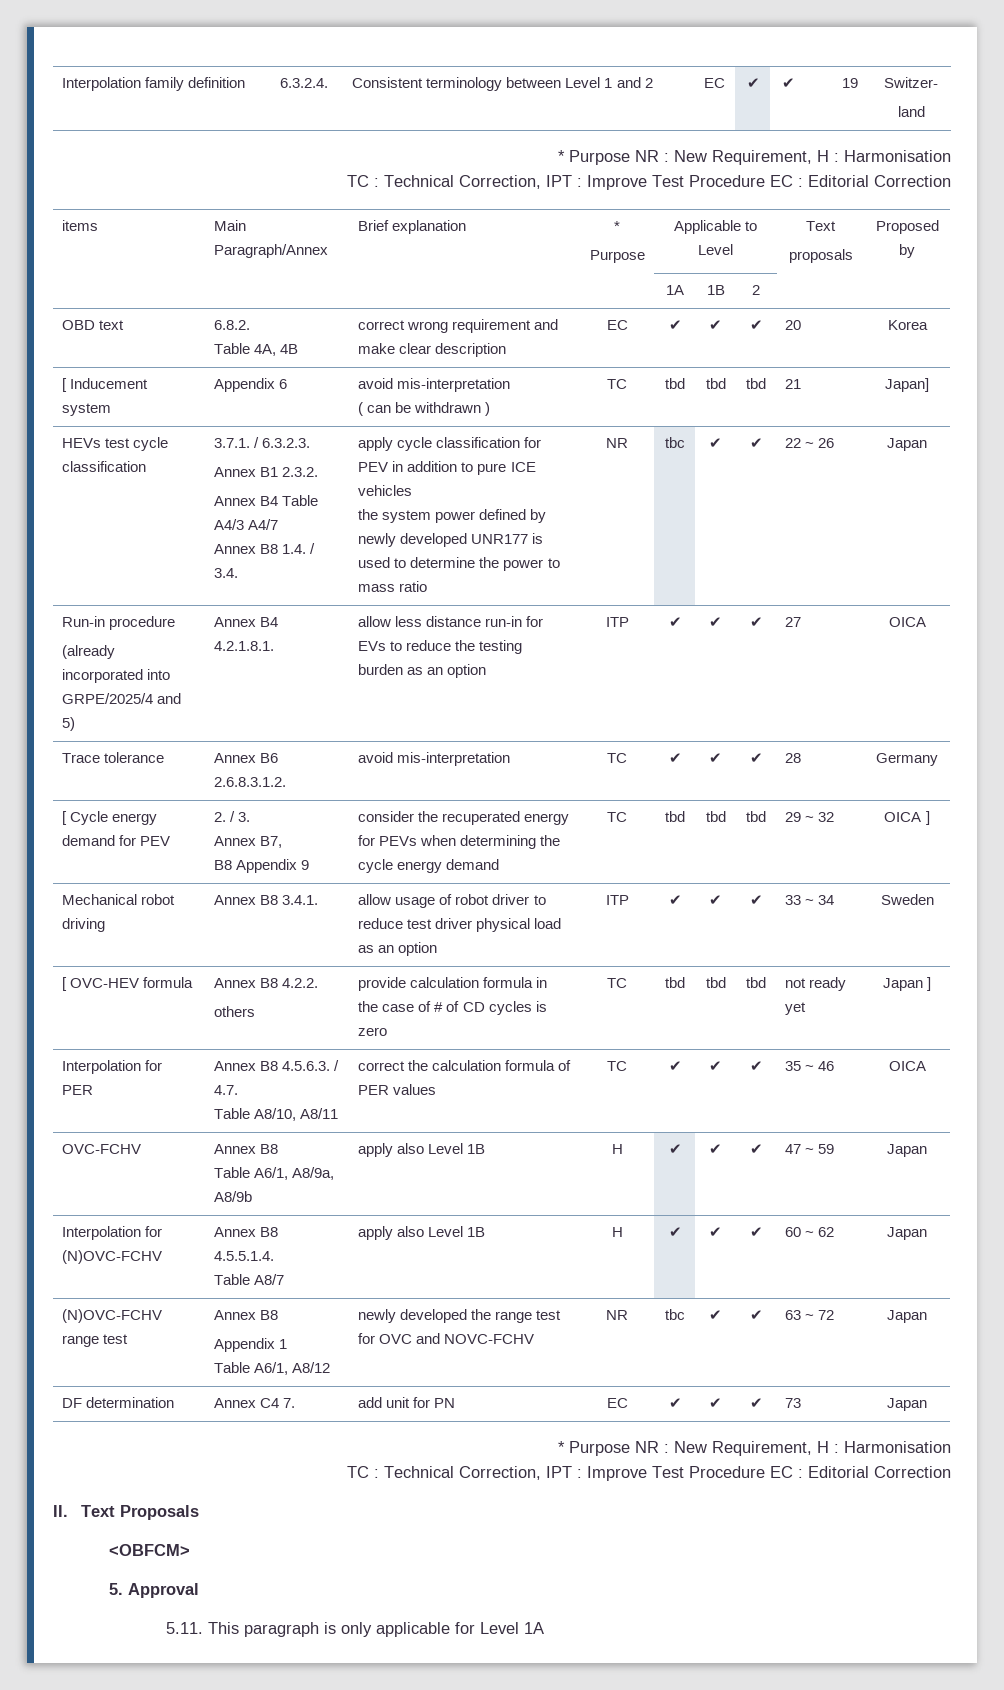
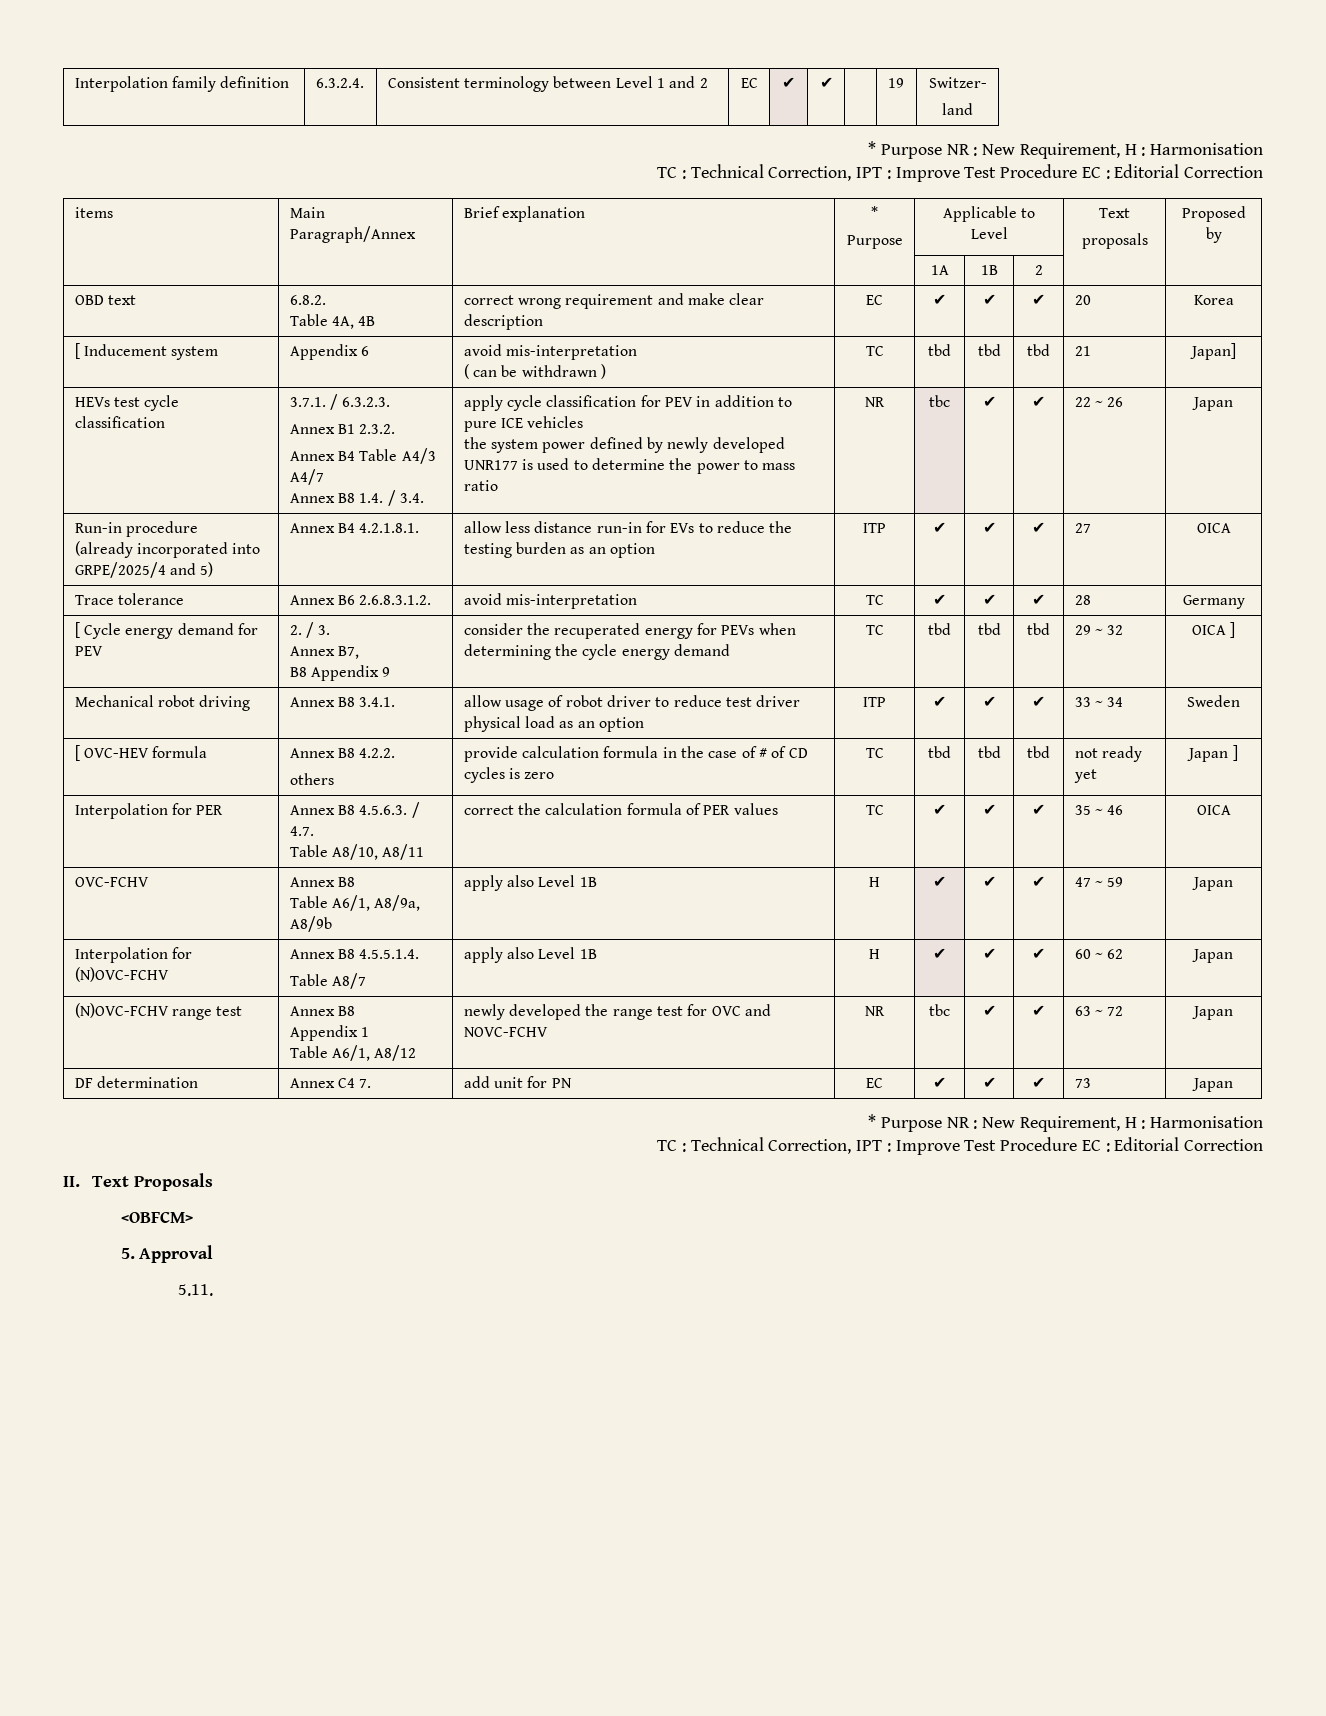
- 5.11. This paragraph is only applicable for Level 1A
+ 5.11.

